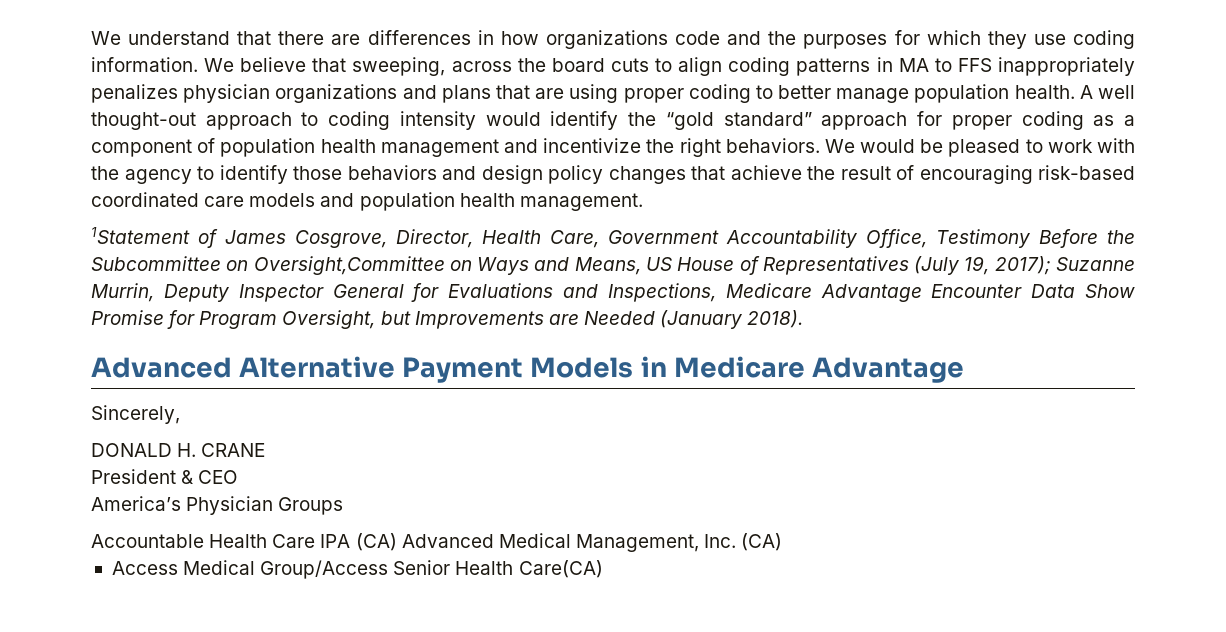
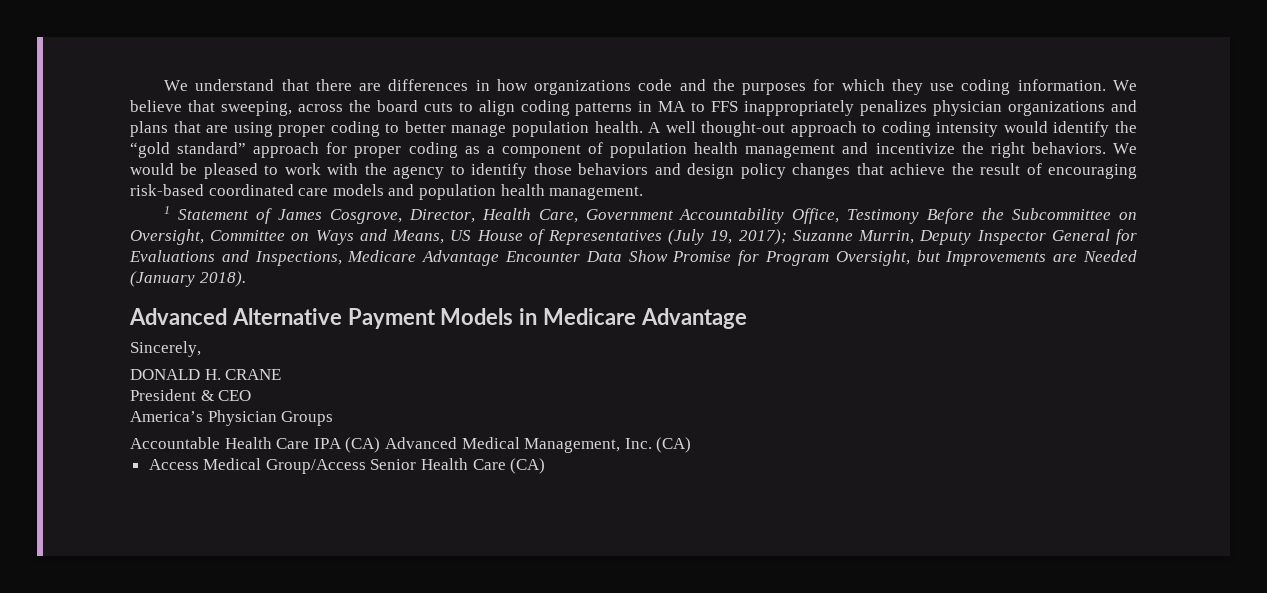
- 1Statement of James Cosgrove, Director, Health Care, Government Accountability Office, Testimony Before the Subcommittee on Oversight,Committee on Ways and Means, US House of Representatives (July 19, 2017); Suzanne Murrin, Deputy Inspector General for Evaluations and Inspections, Medicare Advantage Encounter Data Show Promise for Program Oversight, but Improvements are Needed (January 2018).
+ 1 Statement of James Cosgrove, Director, Health Care, Government Accountability Office, Testimony Before the Subcommittee on Oversight, Committee on Ways and Means, US House of Representatives (July 19, 2017); Suzanne Murrin, Deputy Inspector General for Evaluations and Inspections, Medicare Advantage Encounter Data Show Promise for Program Oversight, but Improvements are Needed (January 2018).
- Access Medical Group/Access Senior Health Care(CA)
+ Access Medical Group/Access Senior Health Care (CA)

